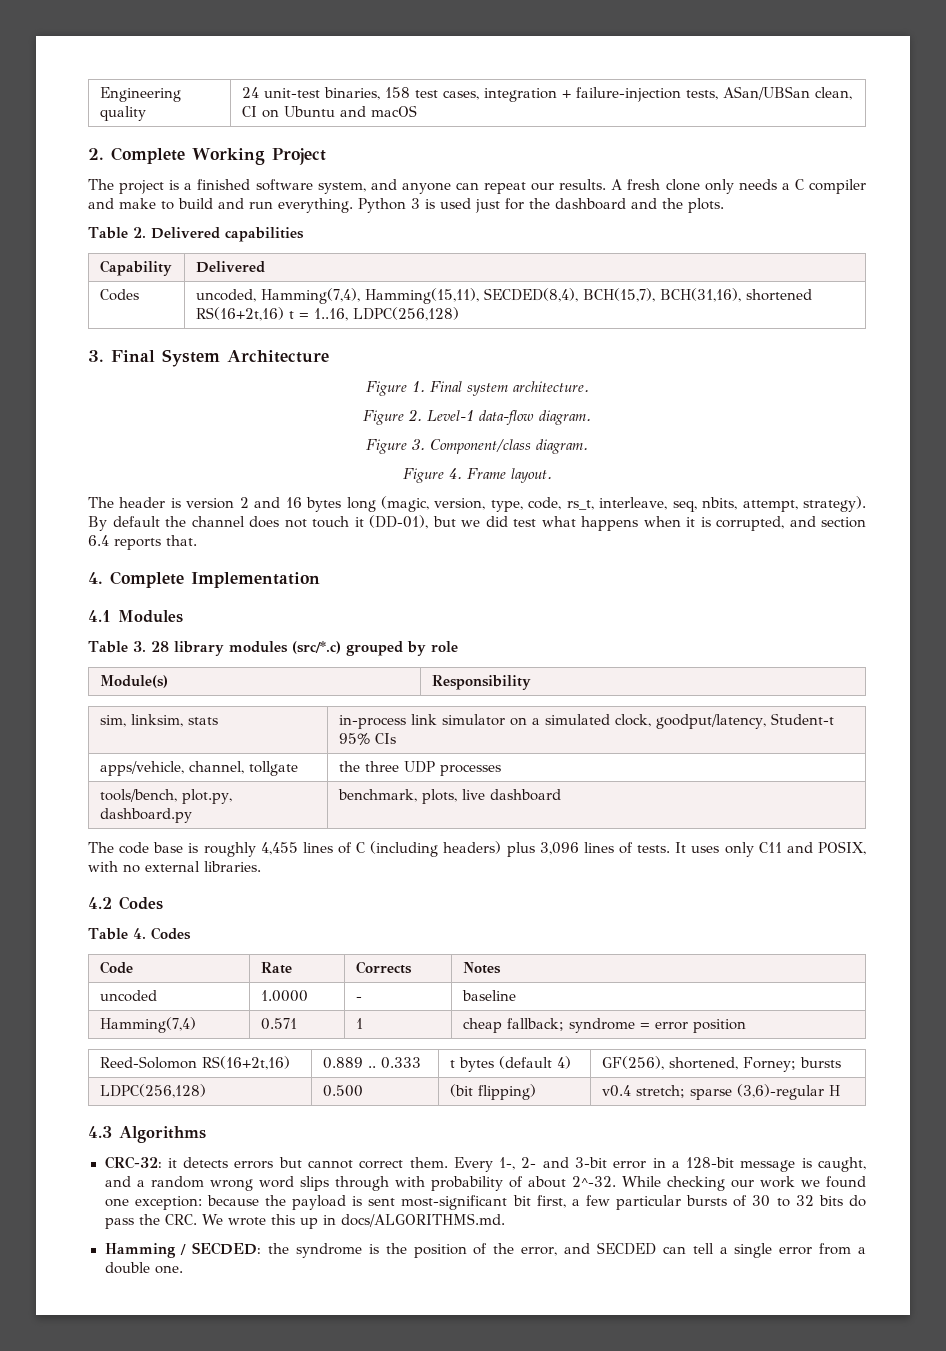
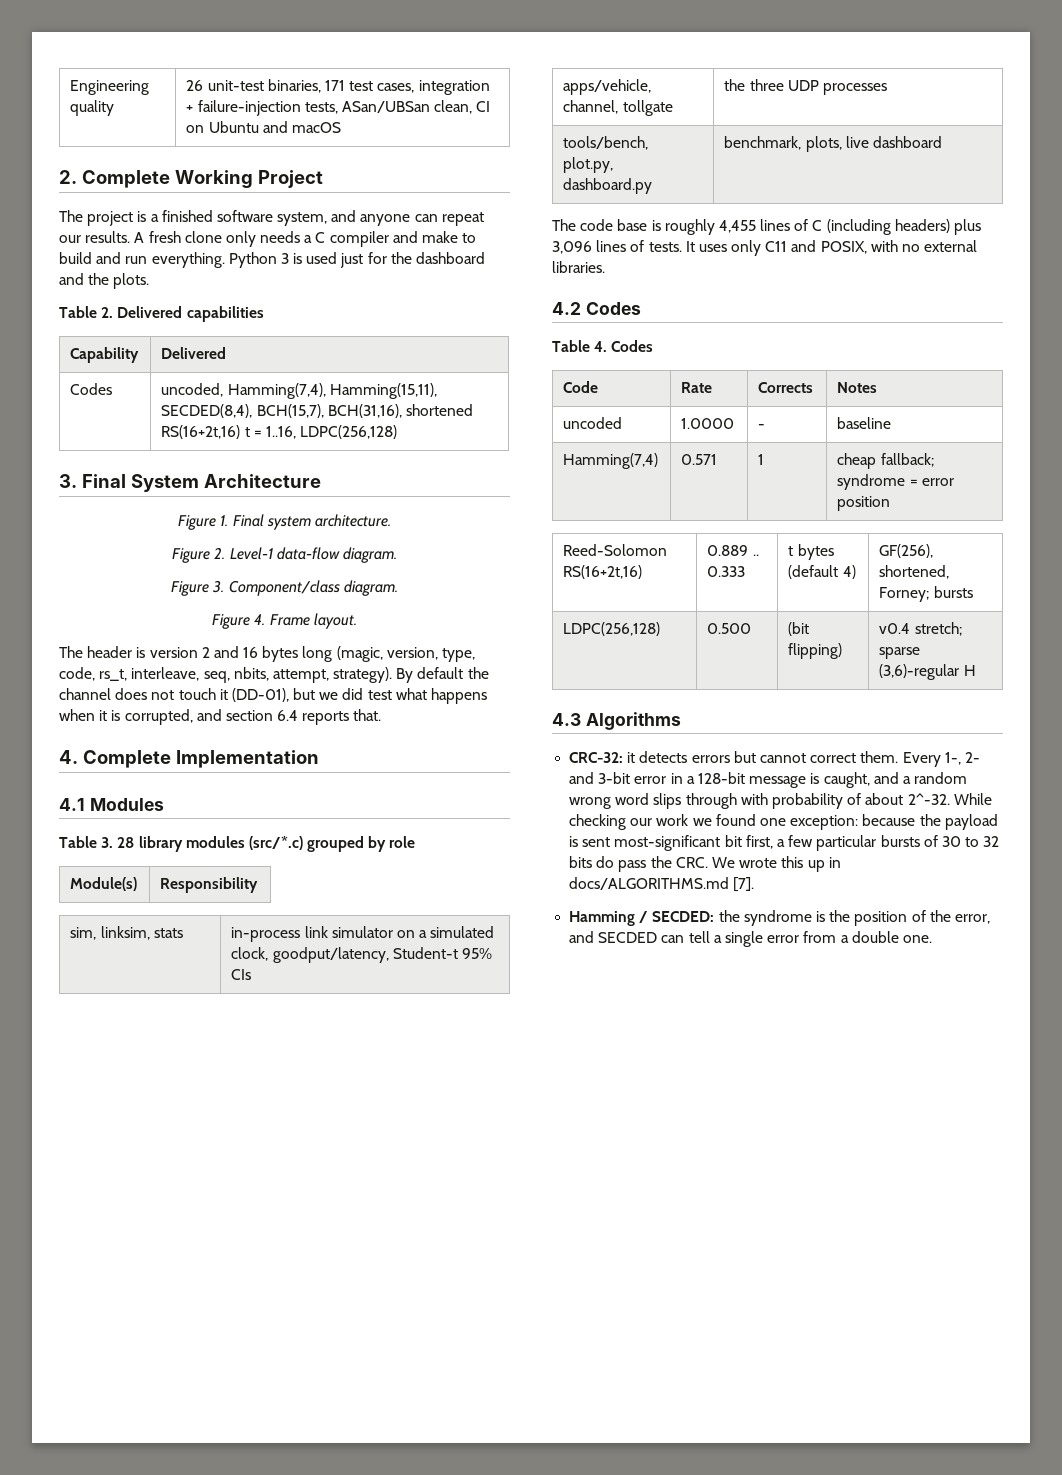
- Engineering quality | 24 unit-test binaries, 158 test cases, integration + failure-injection tests, ASan/UBSan clean, CI on Ubuntu and macOS
+ Engineering quality | 26 unit-test binaries, 171 test cases, integration + failure-injection tests, ASan/UBSan clean, CI on Ubuntu and macOS
- While checking our work we found one exception: because the payload is sent most-significant bit first, a few particular bursts of 30 to 32 bits do pass the CRC. We wrote this up in docs/ALGORITHMS.md.
+ While checking our work we found one exception: because the payload is sent most-significant bit first, a few particular bursts of 30 to 32 bits do pass the CRC. We wrote this up in docs/ALGORITHMS.md [7].

